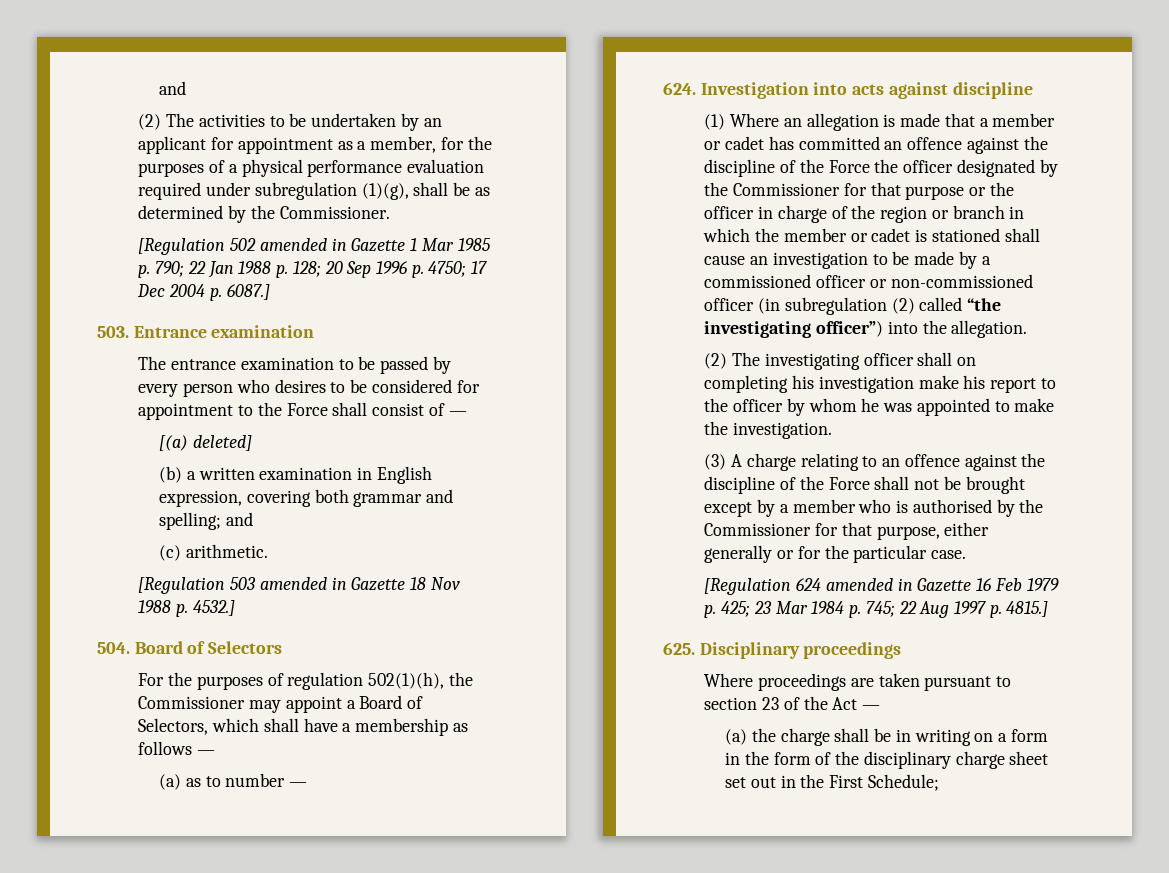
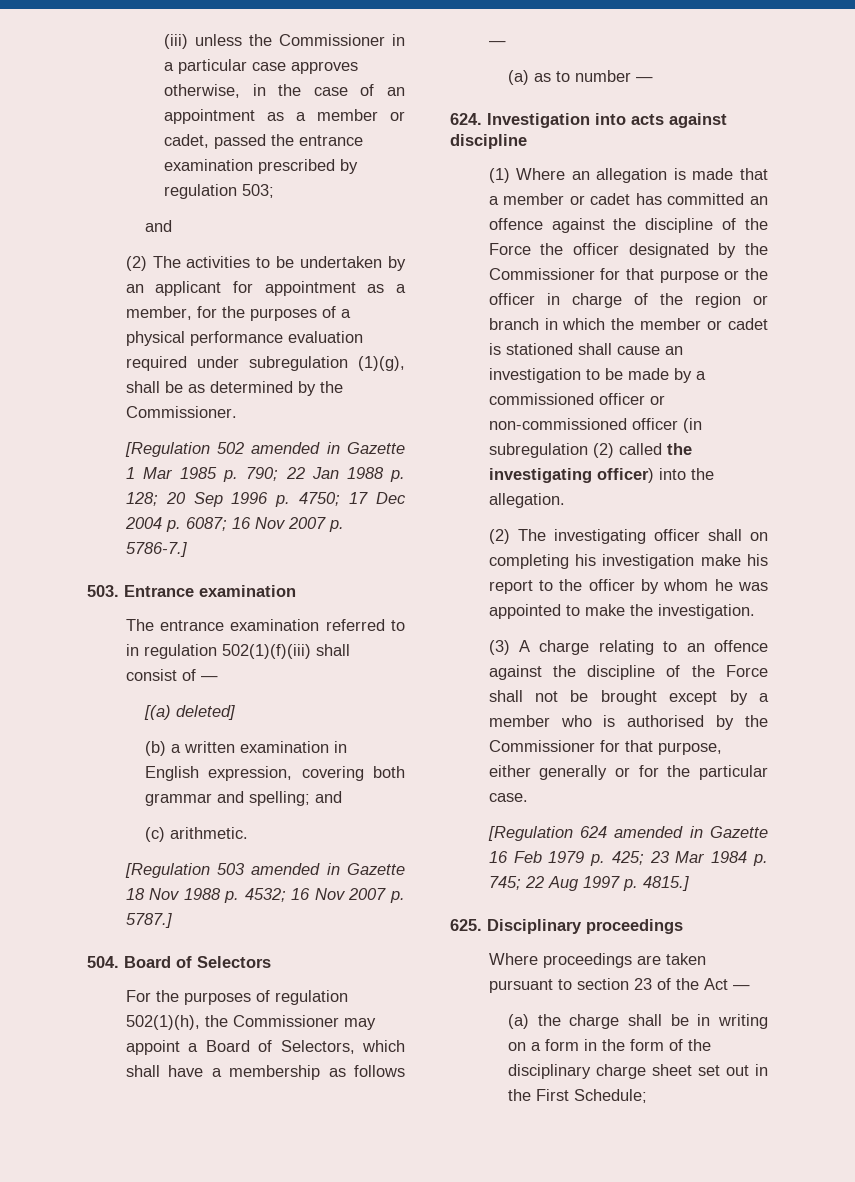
+ (iii) unless the Commissioner in a particular case approves otherwise, in the case of an appointment as a member or cadet, passed the entrance examination prescribed by regulation 503;
- [Regulation 502 amended in Gazette 1 Mar 1985 p. 790; 22 Jan 1988 p. 128; 20 Sep 1996 p. 4750; 17 Dec 2004 p. 6087.]
+ [Regulation 502 amended in Gazette 1 Mar 1985 p. 790; 22 Jan 1988 p. 128; 20 Sep 1996 p. 4750; 17 Dec 2004 p. 6087; 16 Nov 2007 p. 5786-7.]
- The entrance examination to be passed by every person who desires to be considered for appointment to the Force shall consist of —
+ The entrance examination referred to in regulation 502(1)(f)(iii) shall consist of —
- [Regulation 503 amended in Gazette 18 Nov 1988 p. 4532.]
+ [Regulation 503 amended in Gazette 18 Nov 1988 p. 4532; 16 Nov 2007 p. 5787.]
- (1) Where an allegation is made that a member or cadet has committed an offence against the discipline of the Force the officer designated by the Commissioner for that purpose or the officer in charge of the region or branch in which the member or cadet is stationed shall cause an investigation to be made by a commissioned officer or non-commissioned officer (in subregulation (2) called “the investigating officer”) into the allegation.
+ (1) Where an allegation is made that a member or cadet has committed an offence against the discipline of the Force the officer designated by the Commissioner for that purpose or the officer in charge of the region or branch in which the member or cadet is stationed shall cause an investigation to be made by a commissioned officer or non-commissioned officer (in subregulation (2) called the investigating officer) into the allegation.

